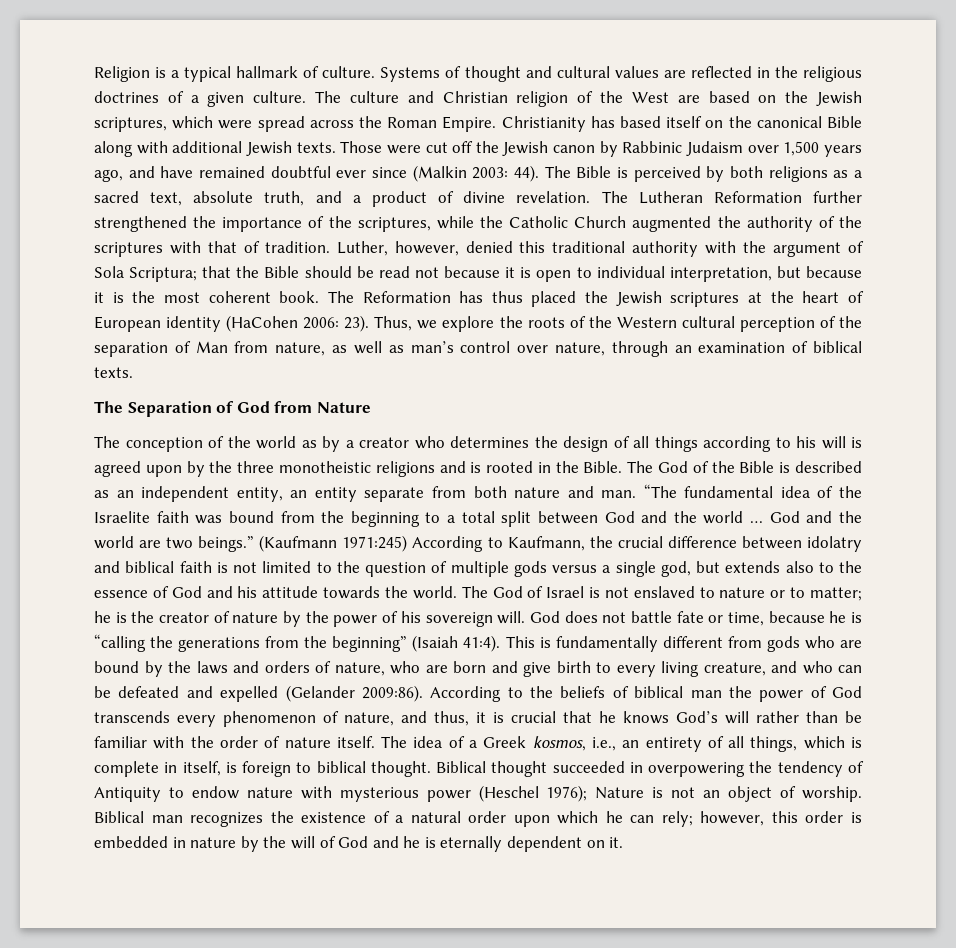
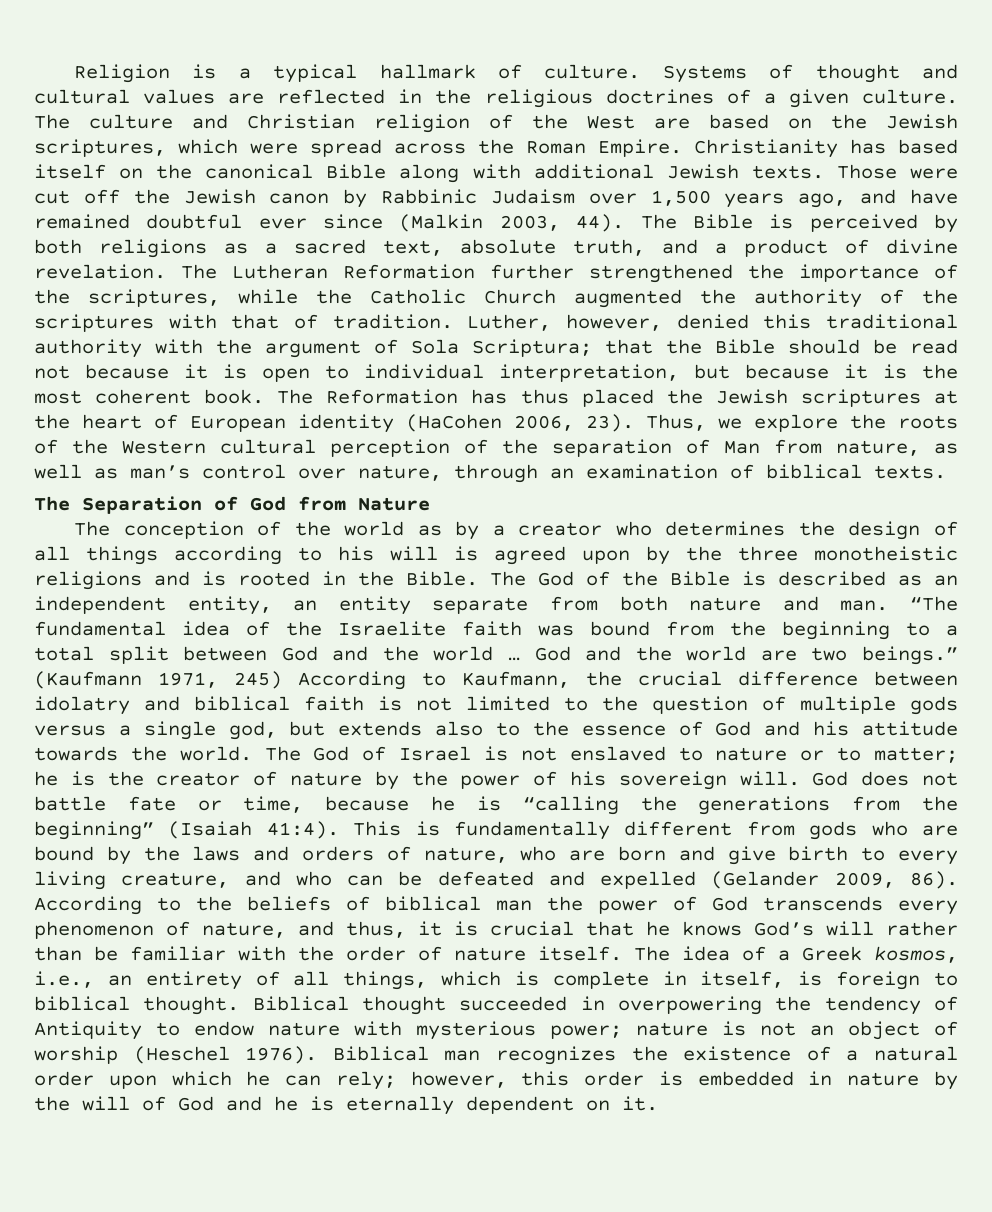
- Those were cut off the Jewish canon by Rabbinic Judaism over 1,500 years ago, and have remained doubtful ever since (Malkin 2003: 44).
+ Those were cut off the Jewish canon by Rabbinic Judaism over 1,500 years ago, and have remained doubtful ever since (Malkin 2003, 44).
- The Reformation has thus placed the Jewish scriptures at the heart of European identity (HaCohen 2006: 23).
+ The Reformation has thus placed the Jewish scriptures at the heart of European identity (HaCohen 2006, 23).
- (Kaufmann 1971:245) According to Kaufmann, the crucial difference between idolatry and biblical faith is not limited to the question of multiple gods versus a single god, but extends also to the essence of God and his attitude towards the world.
+ (Kaufmann 1971, 245) According to Kaufmann, the crucial difference between idolatry and biblical faith is not limited to the question of multiple gods versus a single god, but extends also to the essence of God and his attitude towards the world.
- This is fundamentally different from gods who are bound by the laws and orders of nature, who are born and give birth to every living creature, and who can be defeated and expelled (Gelander 2009:86).
+ This is fundamentally different from gods who are bound by the laws and orders of nature, who are born and give birth to every living creature, and who can be defeated and expelled (Gelander 2009, 86).
- Biblical thought succeeded in overpowering the tendency of Antiquity to endow nature with mysterious power (Heschel 1976); Nature is not an object of worship.
+ Biblical thought succeeded in overpowering the tendency of Antiquity to endow nature with mysterious power; nature is not an object of worship (Heschel 1976).

